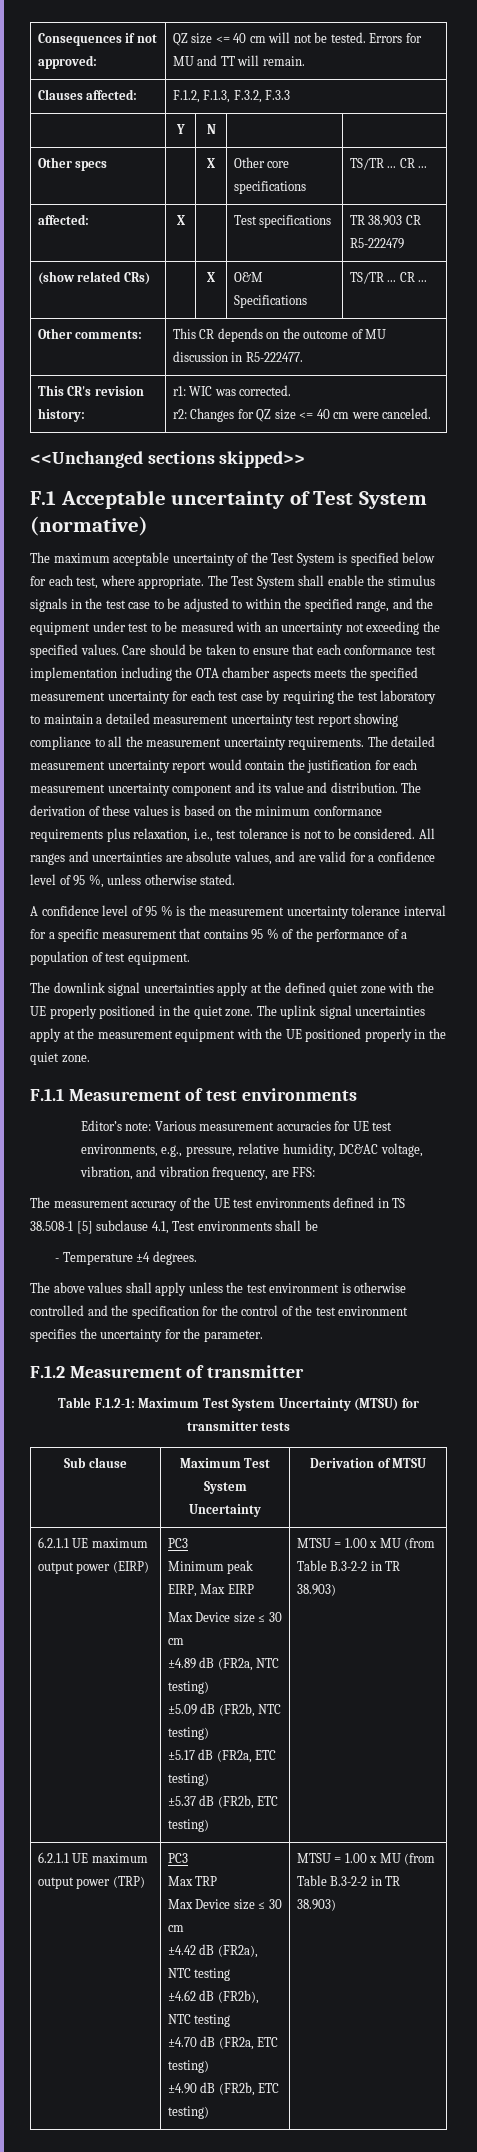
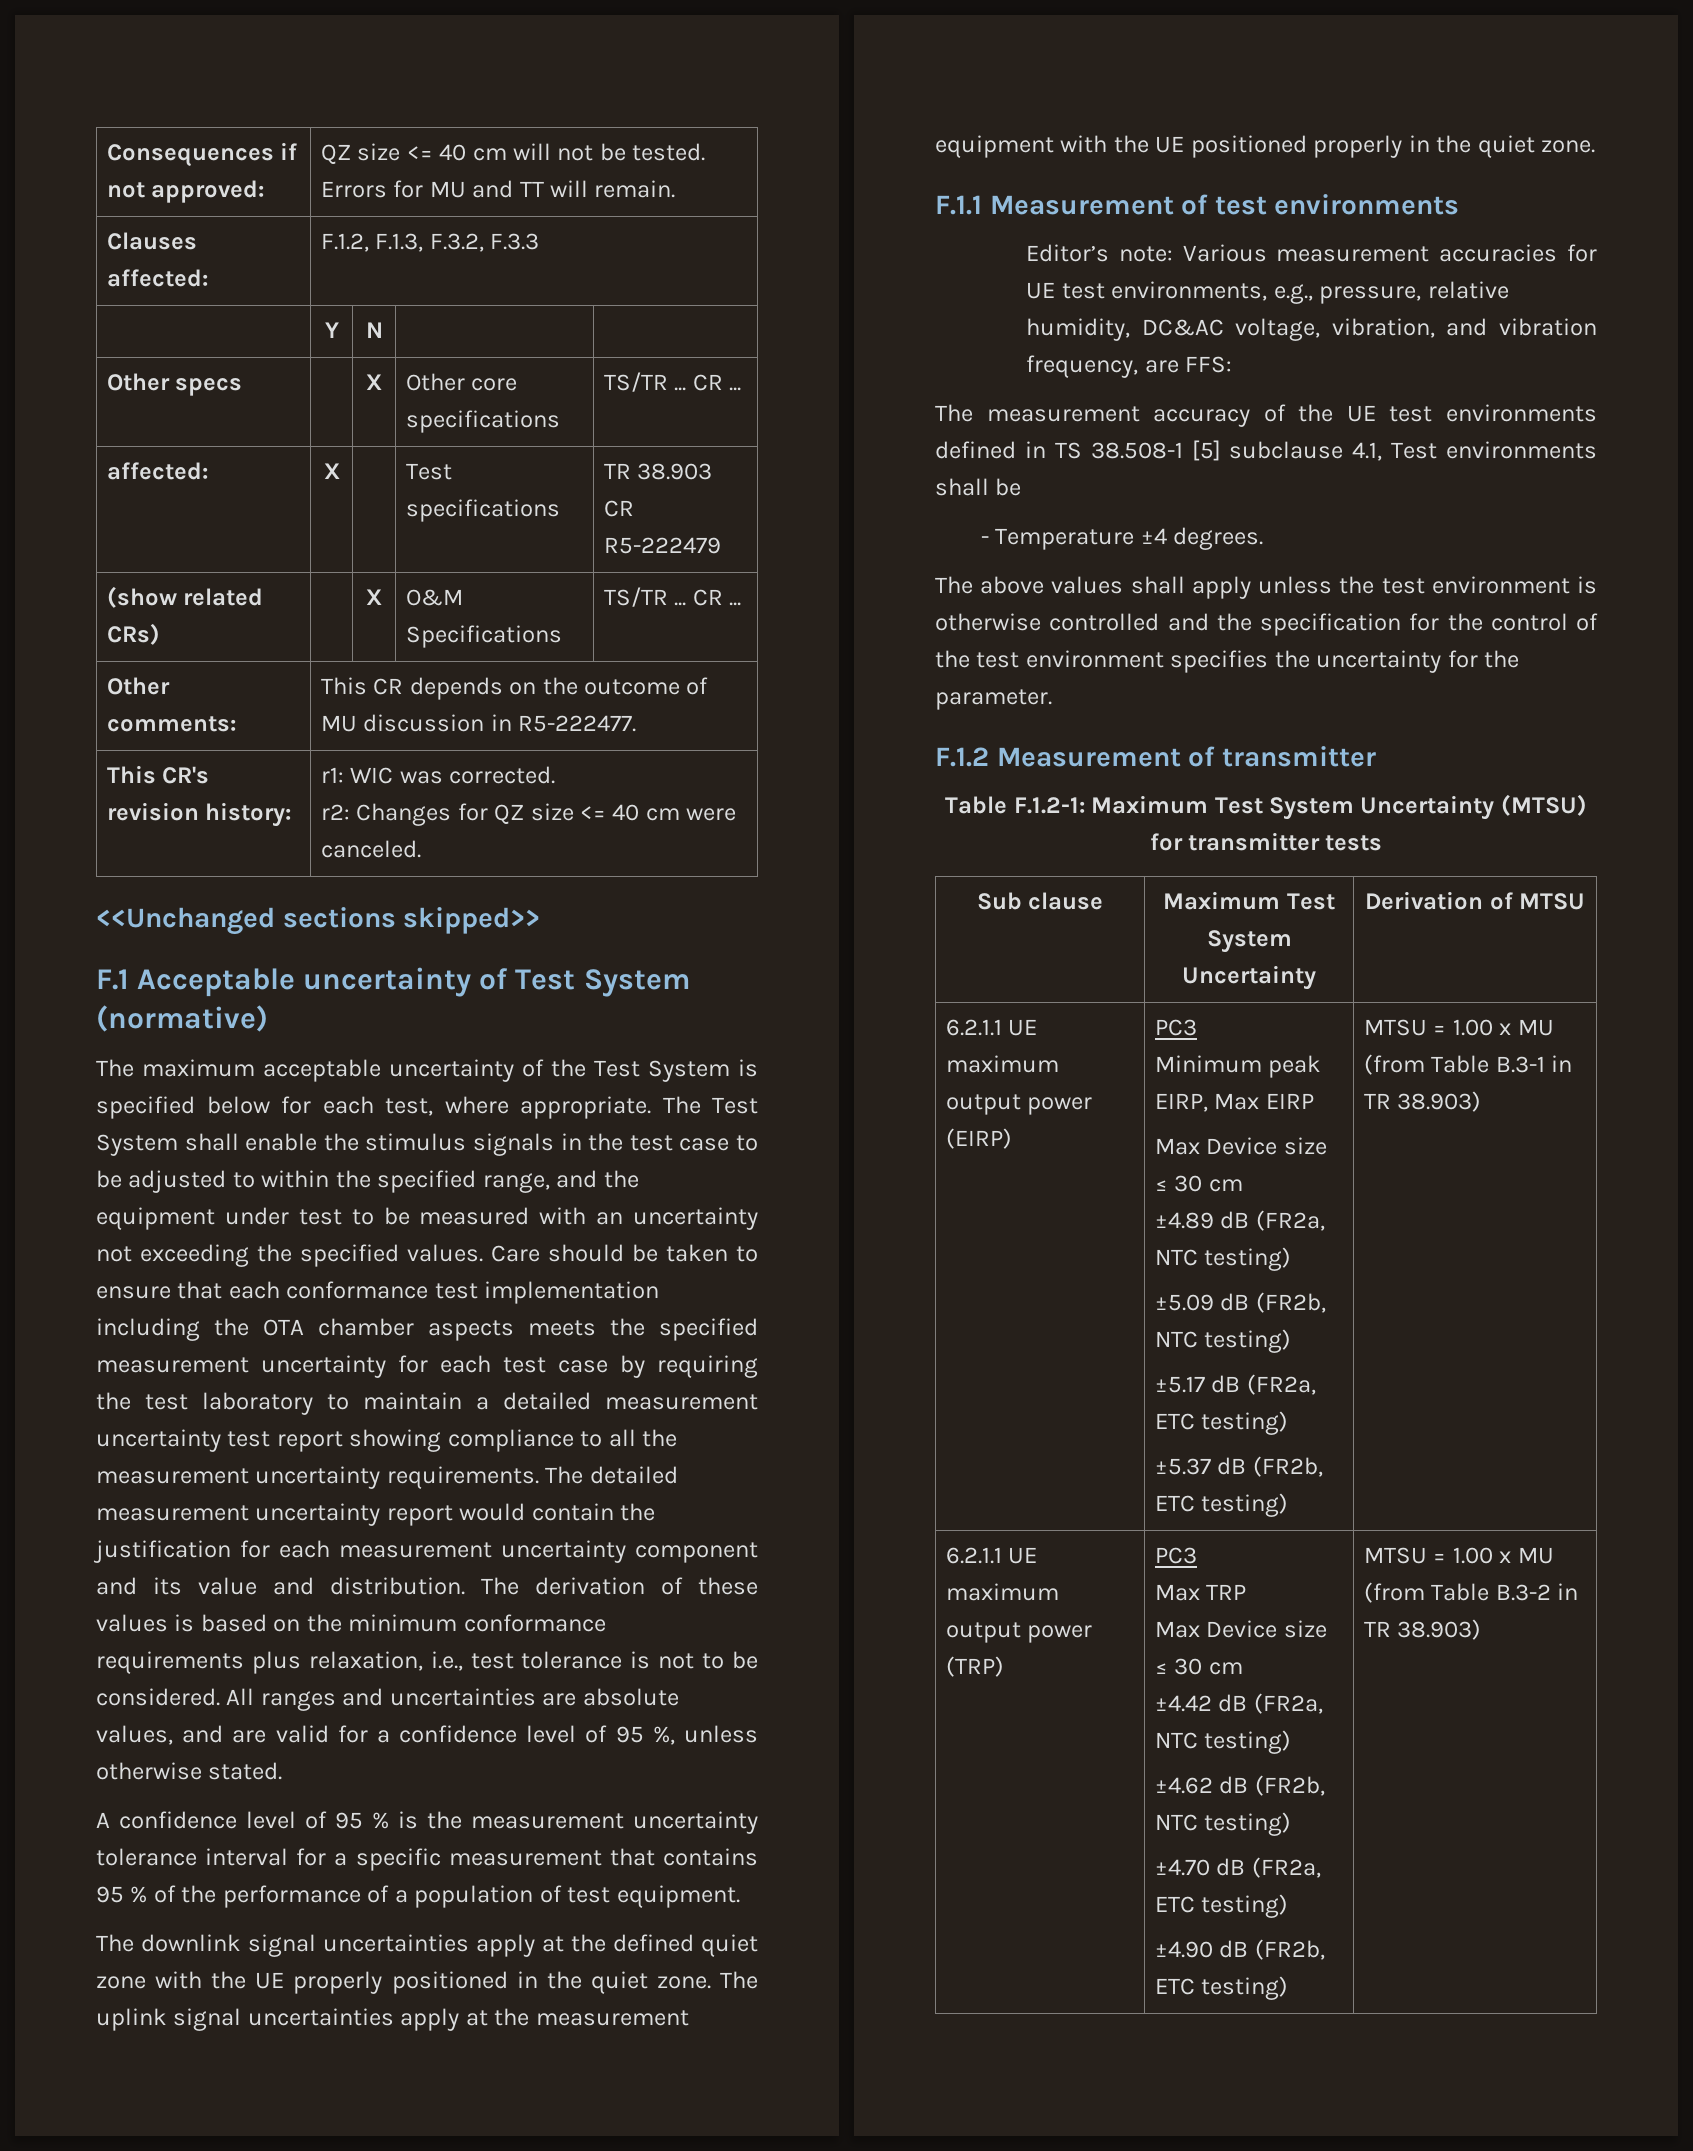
- ±5.37 dB (FR2b, ETC testing) | MTSU = 1.00 x MU (from Table B.3-2-2 in TR 38.903)
+ ±5.37 dB (FR2b, ETC testing) | MTSU = 1.00 x MU (from Table B.3-1 in TR 38.903)
- ±4.42 dB (FR2a), NTC testing
+ ±4.42 dB (FR2a, NTC testing)
- ±4.62 dB (FR2b), NTC testing
+ ±4.62 dB (FR2b, NTC testing)
- ±4.90 dB (FR2b, ETC testing) | MTSU = 1.00 x MU (from Table B.3-2-2 in TR 38.903)
+ ±4.90 dB (FR2b, ETC testing) | MTSU = 1.00 x MU (from Table B.3-2 in TR 38.903)

